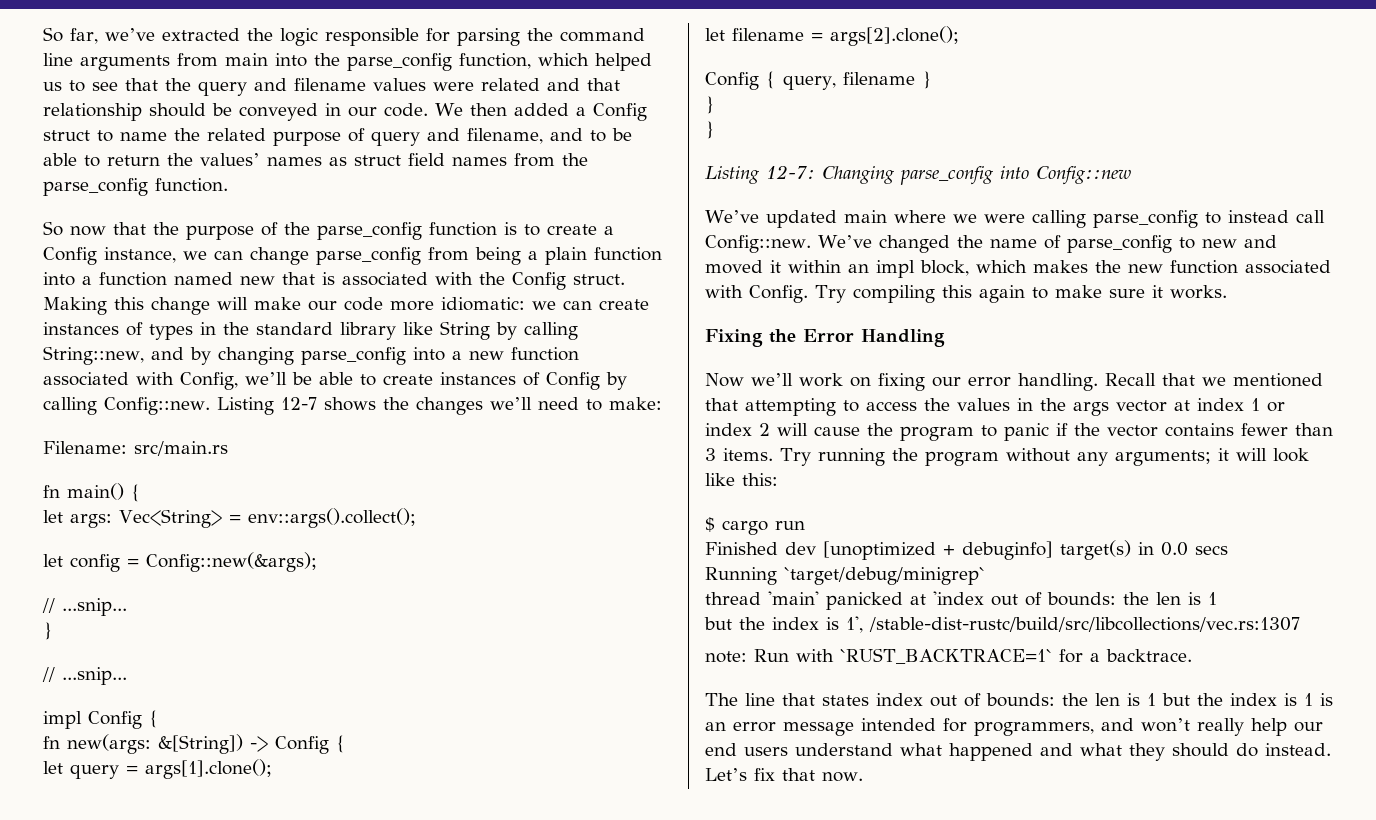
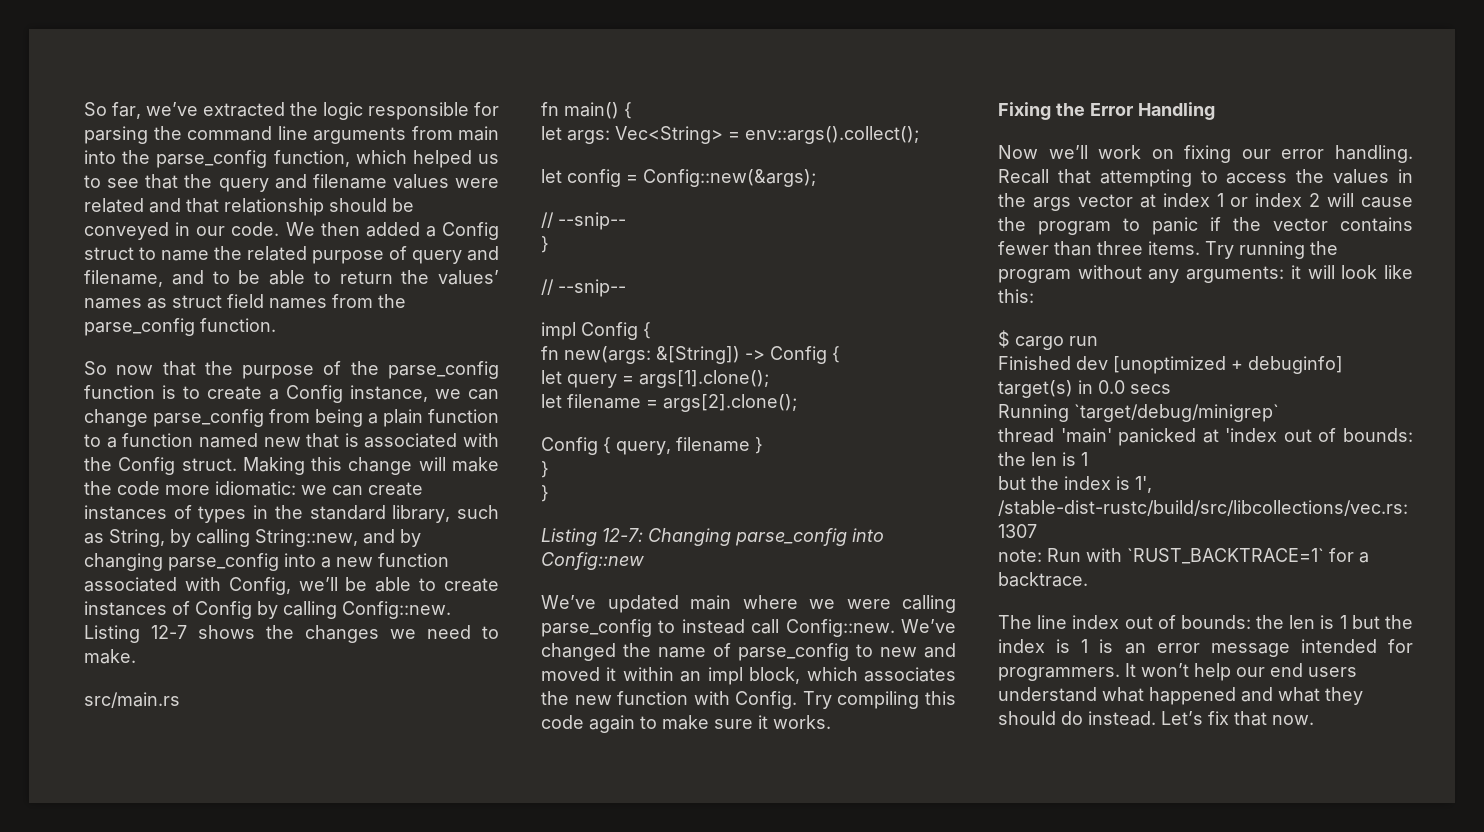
- So now that the purpose of the parse_config function is to create a Config instance, we can change parse_config from being a plain function into a function named new that is associated with the Config struct.
+ So now that the purpose of the parse_config function is to create a Config instance, we can change parse_config from being a plain function to a function named new that is associated with the Config struct.
- Making this change will make our code more idiomatic: we can create instances of types in the standard library like String by calling String::new, and by changing parse_config into a new function associated with Config, we’ll be able to create instances of Config by calling Config::new.
+ Making this change will make the code more idiomatic: we can create instances of types in the standard library, such as String, by calling String::new, and by changing parse_config into a new function associated with Config, we’ll be able to create instances of Config by calling Config::new.
- Listing 12-7 shows the changes we’ll need to make:
- Filename: src/main.rs
+ Listing 12-7 shows the changes we need to make.
+ src/main.rs
  let config = Config::new(&args);
- // ...snip...
+ // --snip--
  }
- // ...snip...
+ // --snip--
- We’ve changed the name of parse_config to new and moved it within an impl block, which makes the new function associated with Config.
+ We’ve changed the name of parse_config to new and moved it within an impl block, which associates the new function with Config.
- Try compiling this again to make sure it works.
+ Try compiling this code again to make sure it works.
- Recall that we mentioned that attempting to access the values in the args vector at index 1 or index 2 will cause the program to panic if the vector contains fewer than 3 items.
+ Recall that attempting to access the values in the args vector at index 1 or index 2 will cause the program to panic if the vector contains fewer than three items.
- Try running the program without any arguments; it will look like this:
+ Try running the program without any arguments: it will look like this:
- The line that states index out of bounds: the len is 1 but the index is 1 is an error message intended for programmers, and won’t really help our end users understand what happened and what they should do instead.
+ The line index out of bounds: the len is 1 but the index is 1 is an error message intended for programmers. It won’t help our end users understand what happened and what they should do instead.

